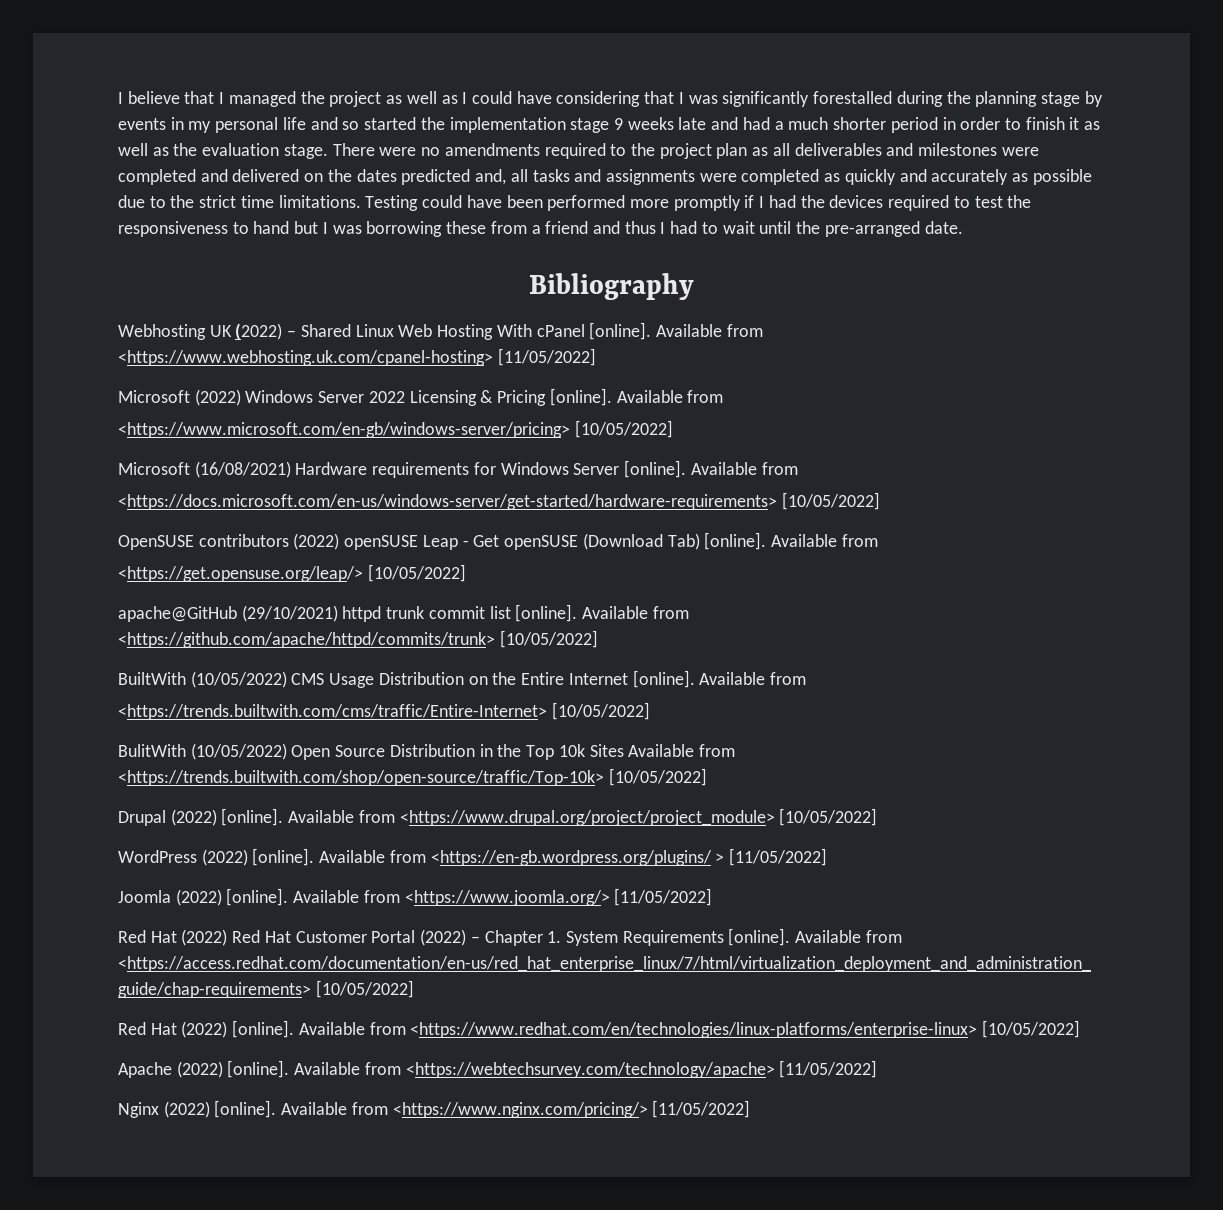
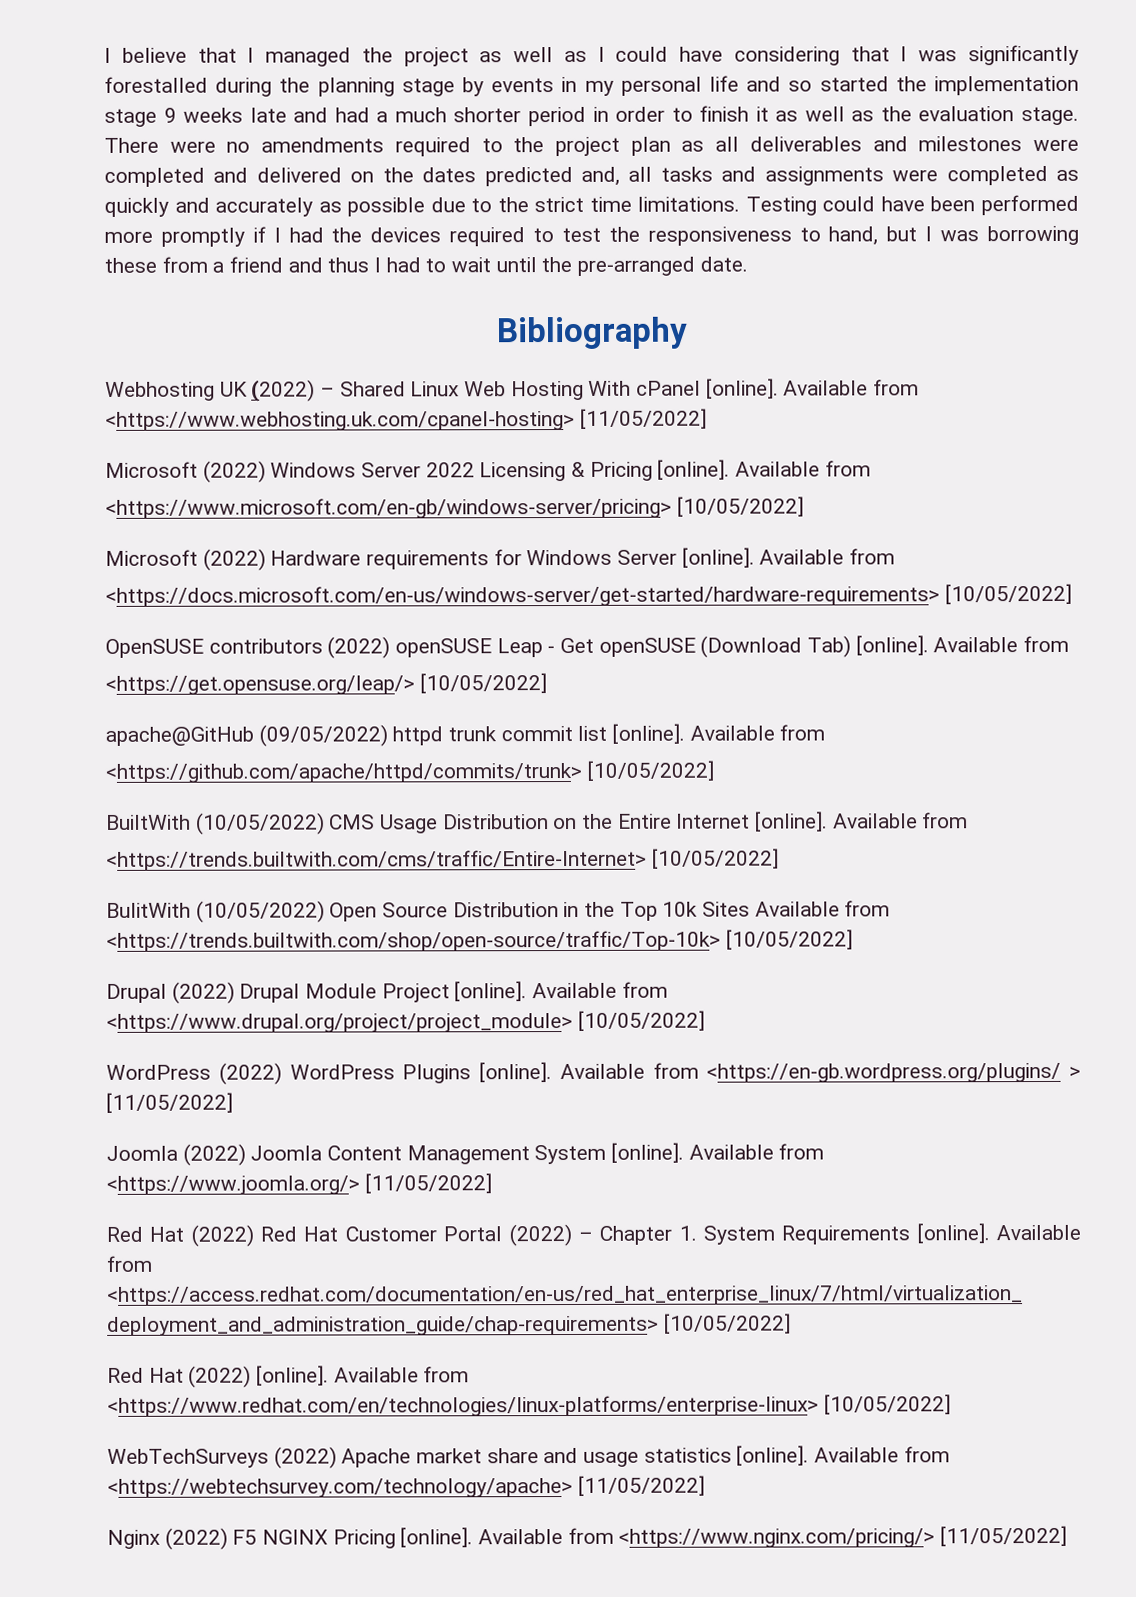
- Testing could have been performed more promptly if I had the devices required to test the responsiveness to hand but I was borrowing these from a friend and thus I had to wait until the pre-arranged date.
+ Testing could have been performed more promptly if I had the devices required to test the responsiveness to hand, but I was borrowing these from a friend and thus I had to wait until the pre-arranged date.
- Microsoft (16/08/2021) Hardware requirements for Windows Server [online].
+ Microsoft (2022) Hardware requirements for Windows Server [online].
- apache@GitHub (29/10/2021) httpd trunk commit list [online].
+ apache@GitHub (09/05/2022) httpd trunk commit list [online].
- Drupal (2022) [online].
+ Drupal (2022) Drupal Module Project [online].
- WordPress (2022) [online].
+ WordPress (2022) WordPress Plugins [online].
- Joomla (2022) [online].
+ Joomla (2022) Joomla Content Management System [online].
- Apache (2022) [online].
+ WebTechSurveys (2022) Apache market share and usage statistics [online].
- Nginx (2022) [online].
+ Nginx (2022) F5 NGINX Pricing [online].

